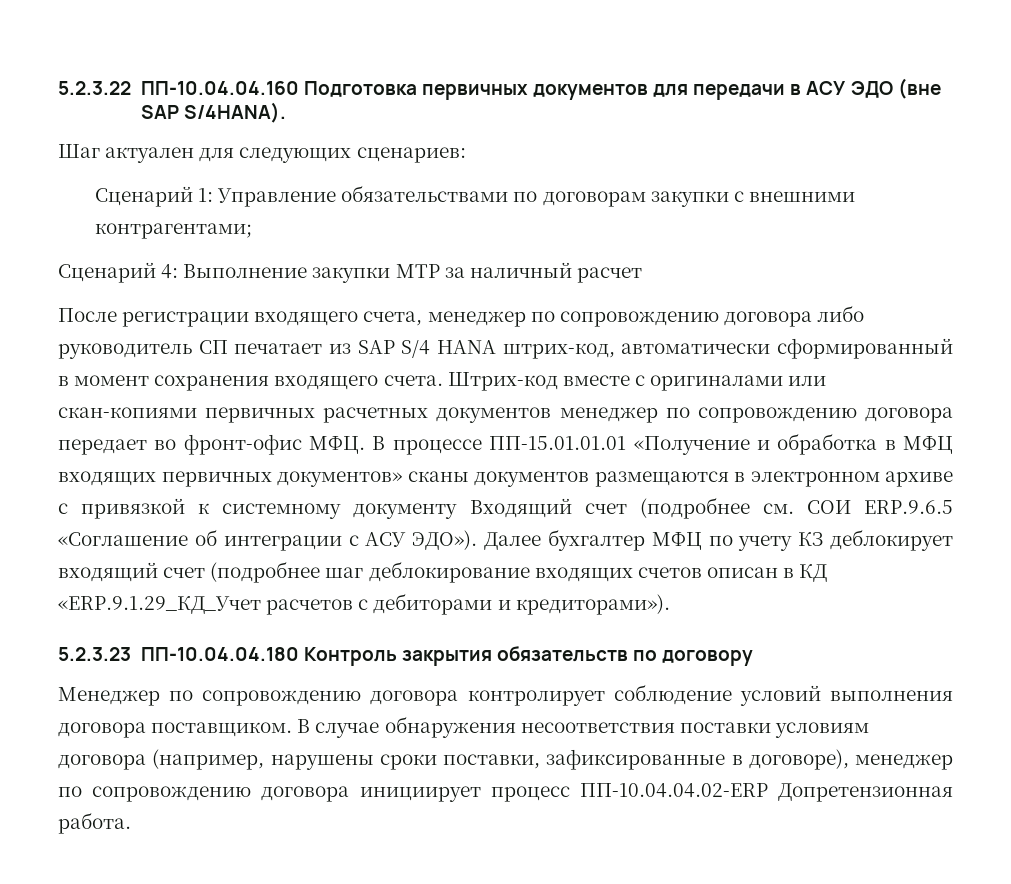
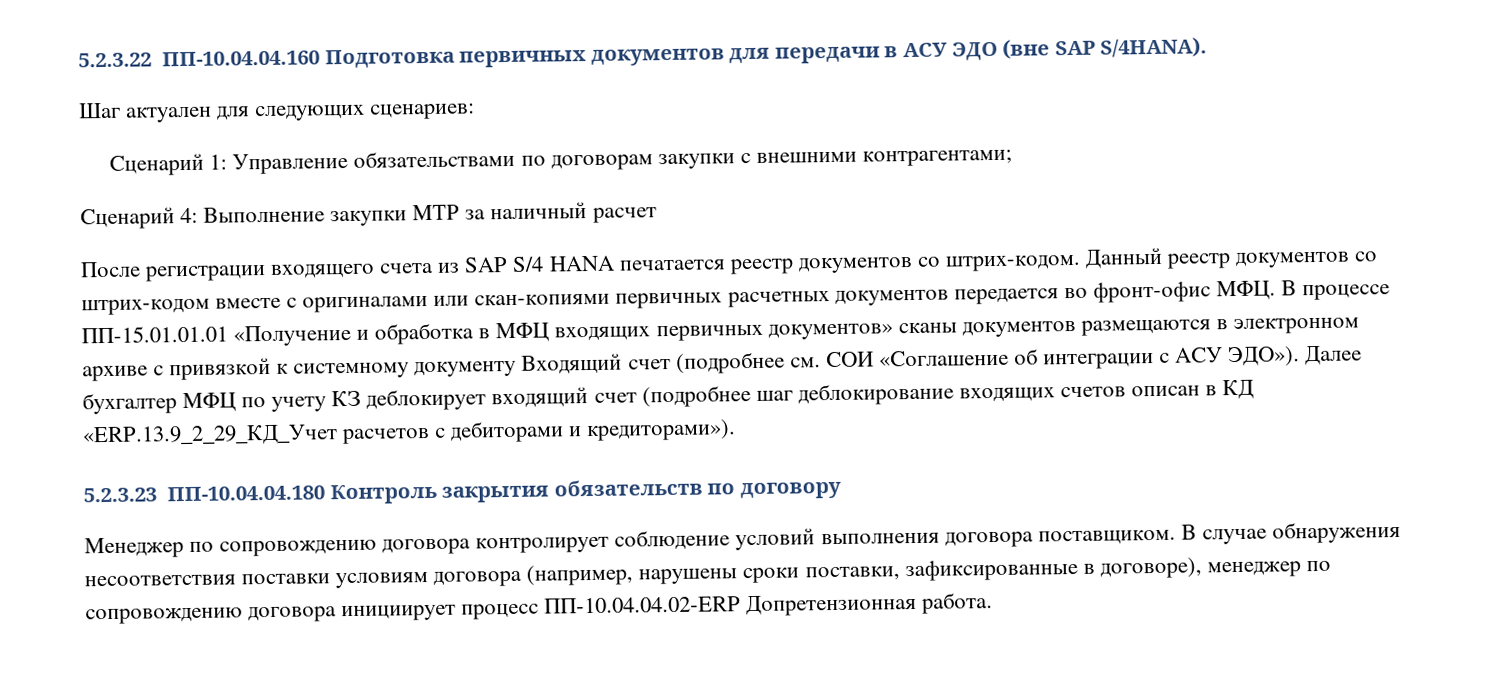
- После регистрации входящего счета, менеджер по сопровождению договора либо руководитель СП печатает из SAP S/4 HANA штрих-код, автоматически сформированный в момент сохранения входящего счета. Штрих-код вместе с оригиналами или скан-копиями первичных расчетных документов менеджер по сопровождению договора передает во фронт-офис МФЦ. В процессе ПП-15.01.01.01 «Получение и обработка в МФЦ входящих первичных документов» сканы документов размещаются в электронном архиве с привязкой к системному документу Входящий счет (подробнее см. СОИ ERP.9.6.5 «Соглашение об интеграции с АСУ ЭДО»).
+ После регистрации входящего счета из SAP S/4 HANA печатается реестр документов со штрих-кодом. Данный реестр документов со штрих-кодом вместе с оригиналами или скан-копиями первичных расчетных документов передается во фронт-офис МФЦ. В процессе ПП-15.01.01.01 «Получение и обработка в МФЦ входящих первичных документов» сканы документов размещаются в электронном архиве с привязкой к системному документу Входящий счет (подробнее см. СОИ «Соглашение об интеграции с АСУ ЭДО»).
- Далее бухгалтер МФЦ по учету КЗ деблокирует входящий счет (подробнее шаг деблокирование входящих счетов описан в КД «ERP.9.1.29_КД_Учет расчетов с дебиторами и кредиторами»).
+ Далее бухгалтер МФЦ по учету КЗ деблокирует входящий счет (подробнее шаг деблокирование входящих счетов описан в КД «ERP.13.9_2_29_КД_Учет расчетов с дебиторами и кредиторами»).

